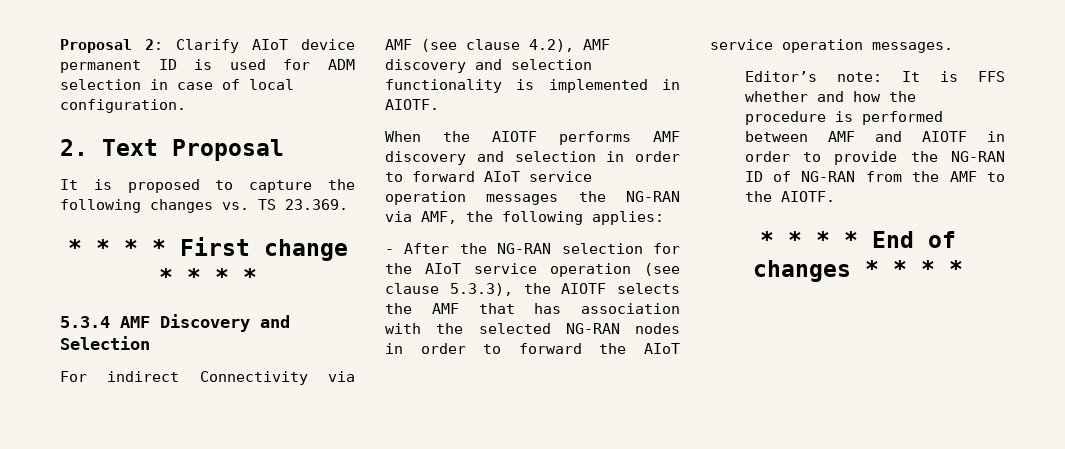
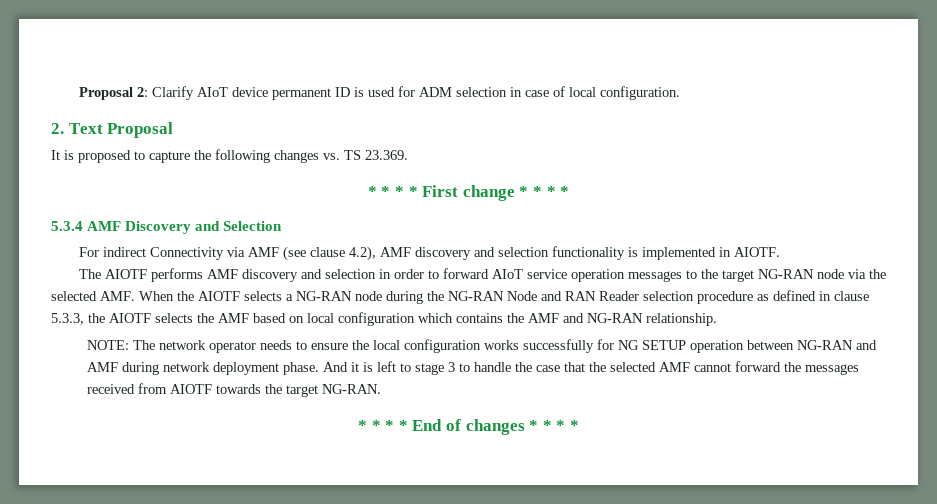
- When the AIOTF performs AMF discovery and selection in order to forward AIoT service operation messages the NG-RAN via AMF, the following applies:
- - After the NG-RAN selection for the AIoT service operation (see clause 5.3.3), the AIOTF selects the AMF that has association with the selected NG-RAN nodes in order to forward the AIoT service operation messages.
- Editor’s note: It is FFS whether and how the procedure is performed between AMF and AIOTF in order to provide the NG-RAN ID of NG-RAN from the AMF to the AIOTF.
+ The AIOTF performs AMF discovery and selection in order to forward AIoT service operation messages to the target NG-RAN node via the selected AMF. When the AIOTF selects a NG-RAN node during the NG-RAN Node and RAN Reader selection procedure as defined in clause 5.3.3, the AIOTF selects the AMF based on local configuration which contains the AMF and NG-RAN relationship.
+ NOTE: The network operator needs to ensure the local configuration works successfully for NG SETUP operation between NG-RAN and AMF during network deployment phase. And it is left to stage 3 to handle the case that the selected AMF cannot forward the messages received from AIOTF towards the target NG-RAN.

